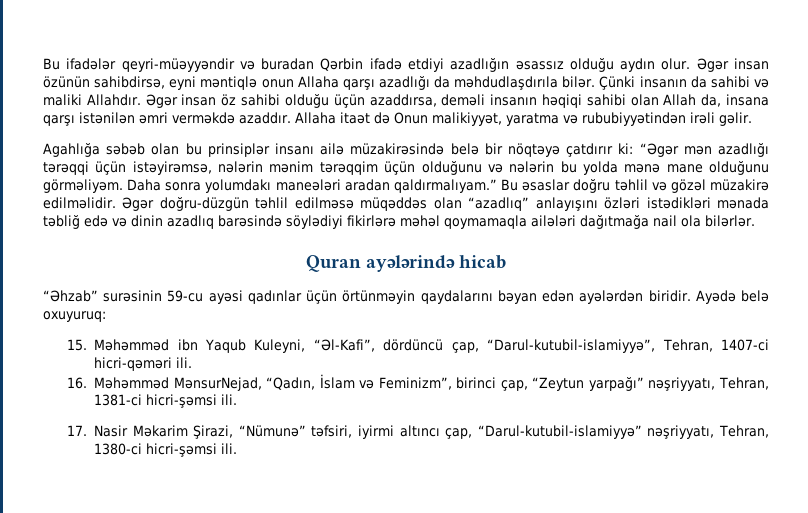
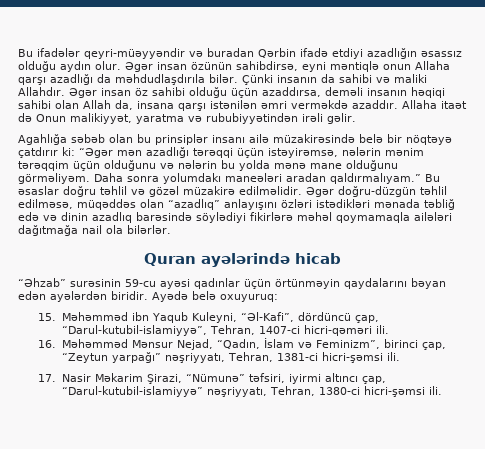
- Əgər doğru-düzgün təhlil edilməsə müqəddəs olan “azadlıq” anlayışını özləri istədikləri mənada təbliğ edə və dinin azadlıq barəsində söylədiyi fikirlərə məhəl qoymamaqla ailələri dağıtmağa nail ola bilərlər.
+ Əgər doğru-düzgün təhlil edilməsə, müqəddəs olan “azadlıq” anlayışını özləri istədikləri mənada təbliğ edə və dinin azadlıq barəsində söylədiyi fikirlərə məhəl qoymamaqla ailələri dağıtmağa nail ola bilərlər.
- 16. Məhəmməd MənsurNejad, “Qadın, İslam və Feminizm”, birinci çap, “Zeytun yarpağı” nəşriyyatı, Tehran, 1381-ci hicri-şəmsi ili.
+ 16. Məhəmməd Mənsur Nejad, “Qadın, İslam və Feminizm”, birinci çap, “Zeytun yarpağı” nəşriyyatı, Tehran, 1381-ci hicri-şəmsi ili.

